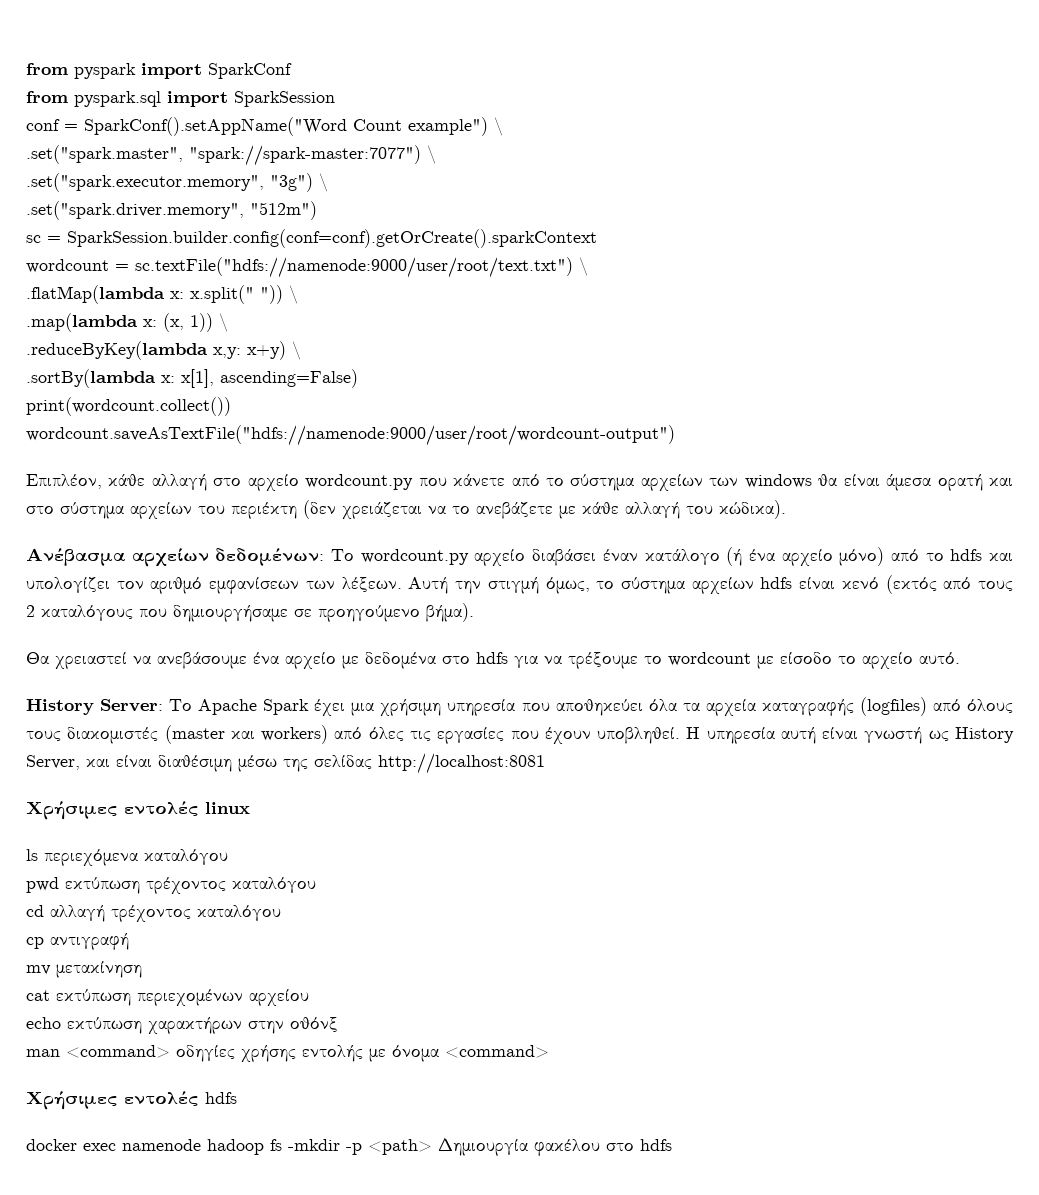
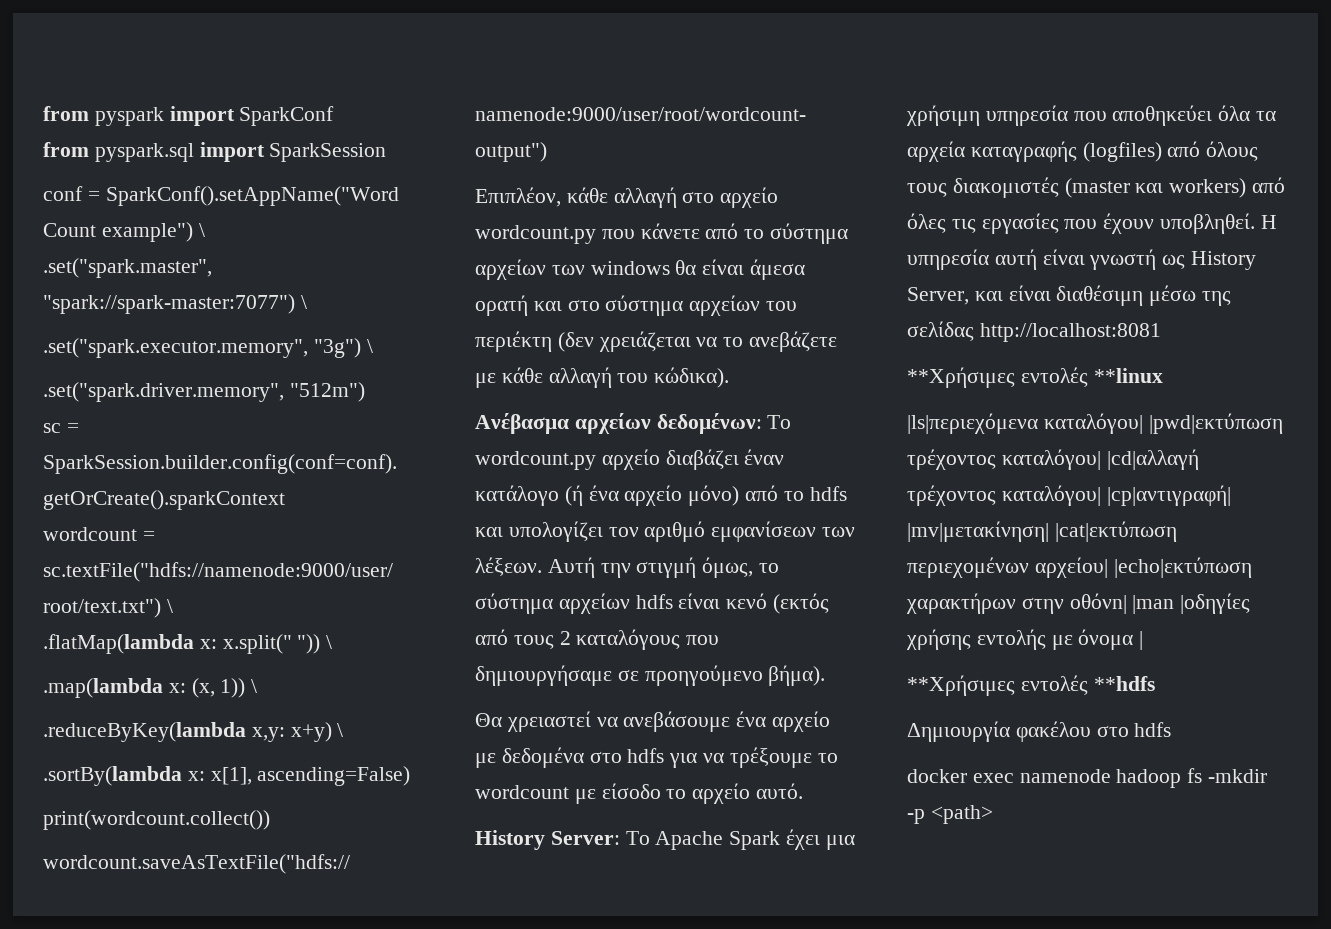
- Ανέβασμα αρχείων δεδομένων: Το wordcount.py αρχείο διαβάσει έναν κατάλογο (ή ένα αρχείο μόνο) από το hdfs και υπολογίζει τον αριθμό εμφανίσεων των λέξεων.
+ Ανέβασμα αρχείων δεδομένων: Το wordcount.py αρχείο διαβάζει έναν κατάλογο (ή ένα αρχείο μόνο) από το hdfs και υπολογίζει τον αριθμό εμφανίσεων των λέξεων.
- Χρήσιμες εντολές linux
- ls περιεχόμενα καταλόγου
- pwd εκτύπωση τρέχοντος καταλόγου
- cd αλλαγή τρέχοντος καταλόγου
- cp αντιγραφή
- mv μετακίνηση
- cat εκτύπωση περιεχομένων αρχείου
- echo εκτύπωση χαρακτήρων στην οθόνξ
- man <command> οδηγίες χρήσης εντολής με όνομα <command>
- Χρήσιμες εντολές hdfs
+ **Χρήσιμες εντολές **linux
+ |ls|περιεχόμενα καταλόγου| |pwd|εκτύπωση τρέχοντος καταλόγου| |cd|αλλαγή τρέχοντος καταλόγου| |cp|αντιγραφή| |mv|μετακίνηση| |cat|εκτύπωση περιεχομένων αρχείου| |echo|εκτύπωση χαρακτήρων στην οθόνn| |man |οδηγίες χρήσης εντολής με όνομα |
+ **Χρήσιμες εντολές **hdfs
+ Δημιουργία φακέλου στο hdfs
- docker exec namenode hadoop fs -mkdir -p <path> Δημιουργία φακέλου στο hdfs
+ docker exec namenode hadoop fs -mkdir -p <path>

